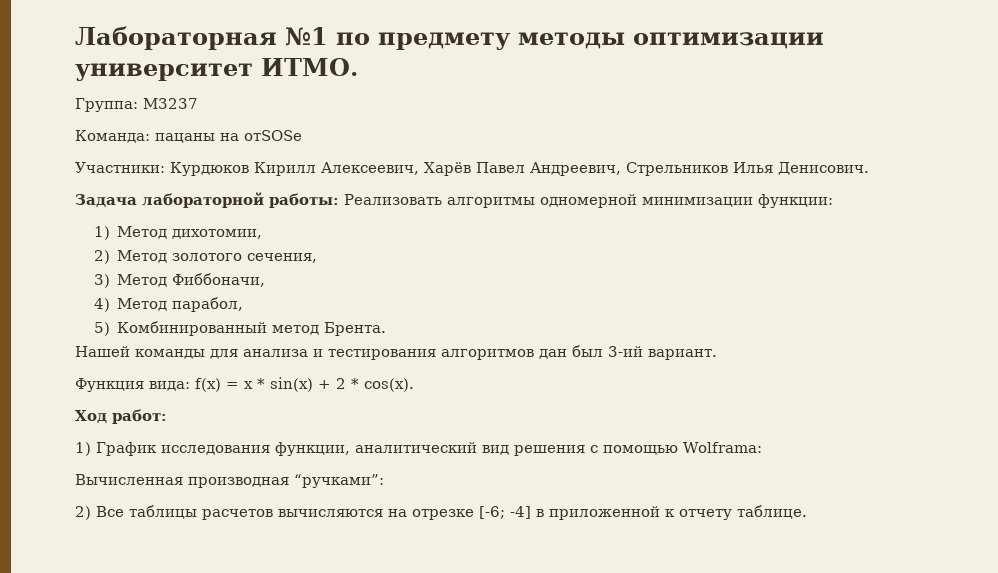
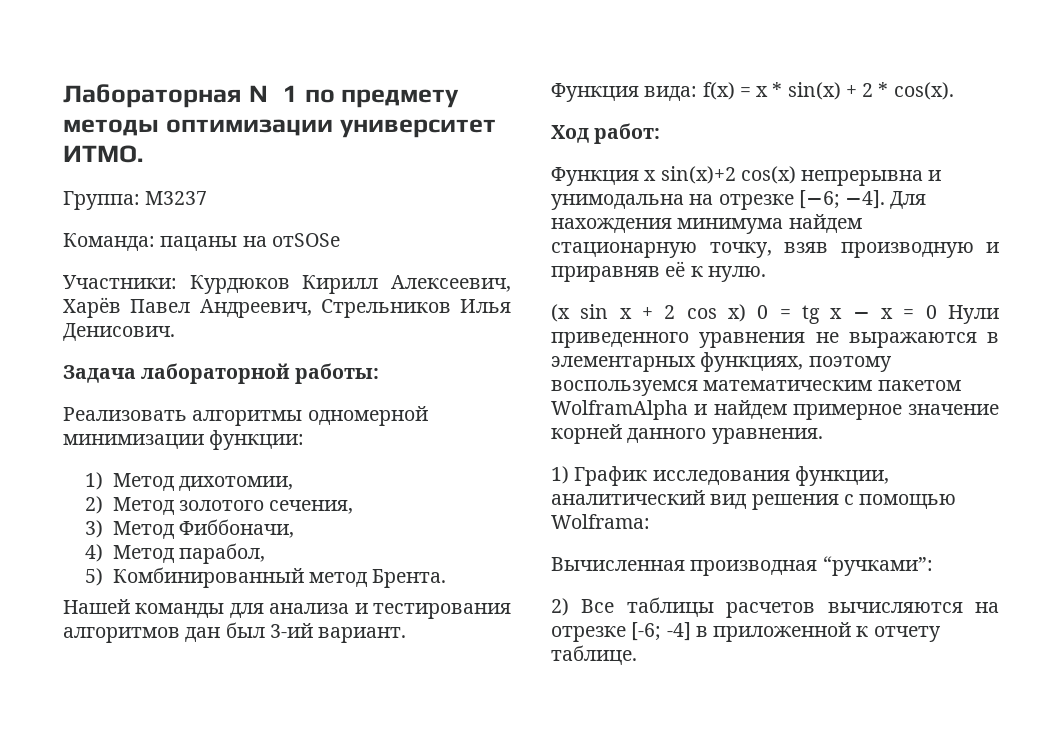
- Задача лабораторной работы: Реализовать алгоритмы одномерной минимизации функции:
+ Задача лабораторной работы:
+ Реализовать алгоритмы одномерной минимизации функции:
+ Функция x sin(x)+2 cos(x) непрерывна и унимодальна на отрезке [−6; −4]. Для нахождения минимума найдем стационарную точку, взяв производную и приравняв её к нулю.
+ (x sin x + 2 cos x) 0 = tg x − x = 0 Нули приведенного уравнения не выражаются в элементарных функциях, поэтому воспользуемся математическим пакетом WolframAlpha и найдем примерное значение корней данного уравнения.

